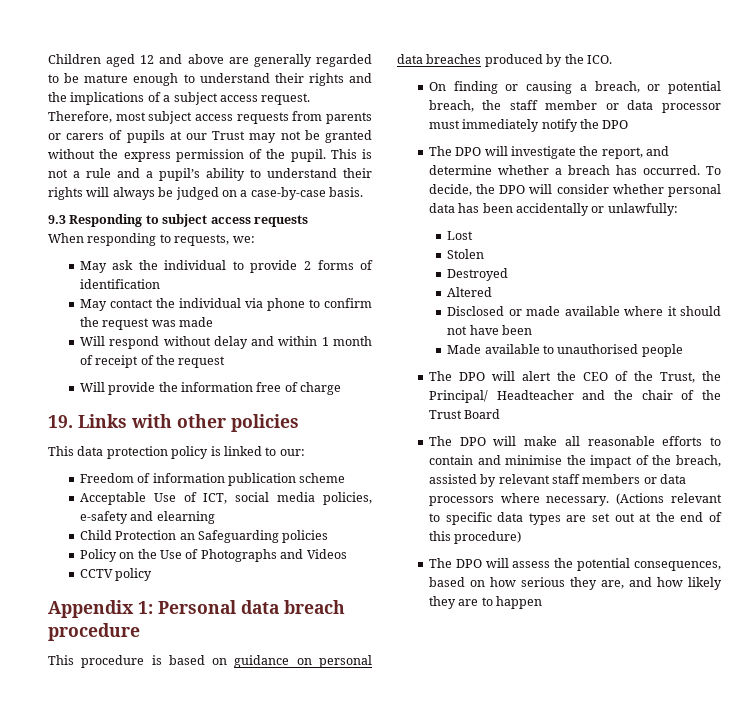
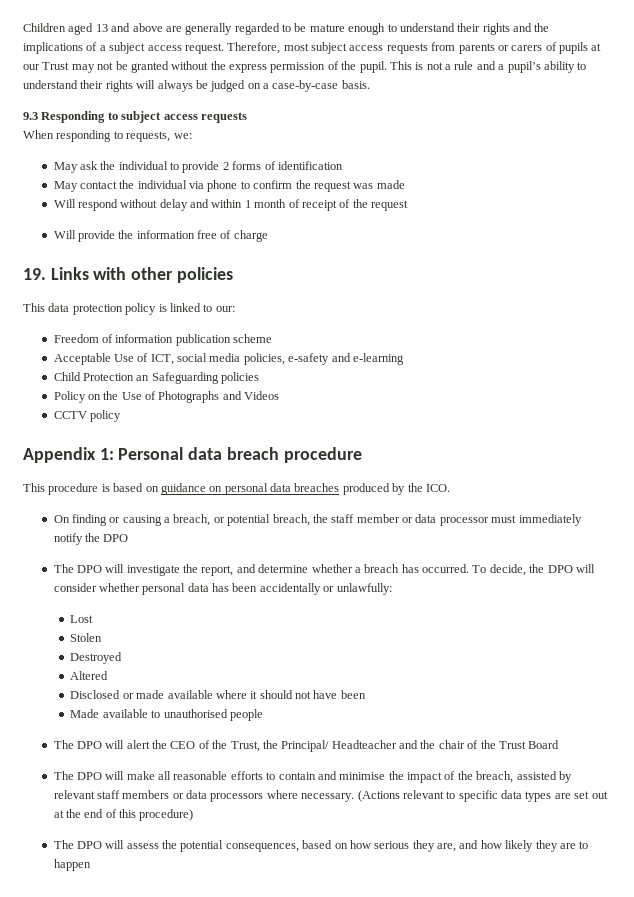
- Children aged 12 and above are generally regarded to be mature enough to understand their rights and the implications of a subject access request.
+ Children aged 13 and above are generally regarded to be mature enough to understand their rights and the implications of a subject access request.
- Acceptable Use of ICT, social media policies, e-safety and elearning
+ Acceptable Use of ICT, social media policies, e-safety and e-learning

